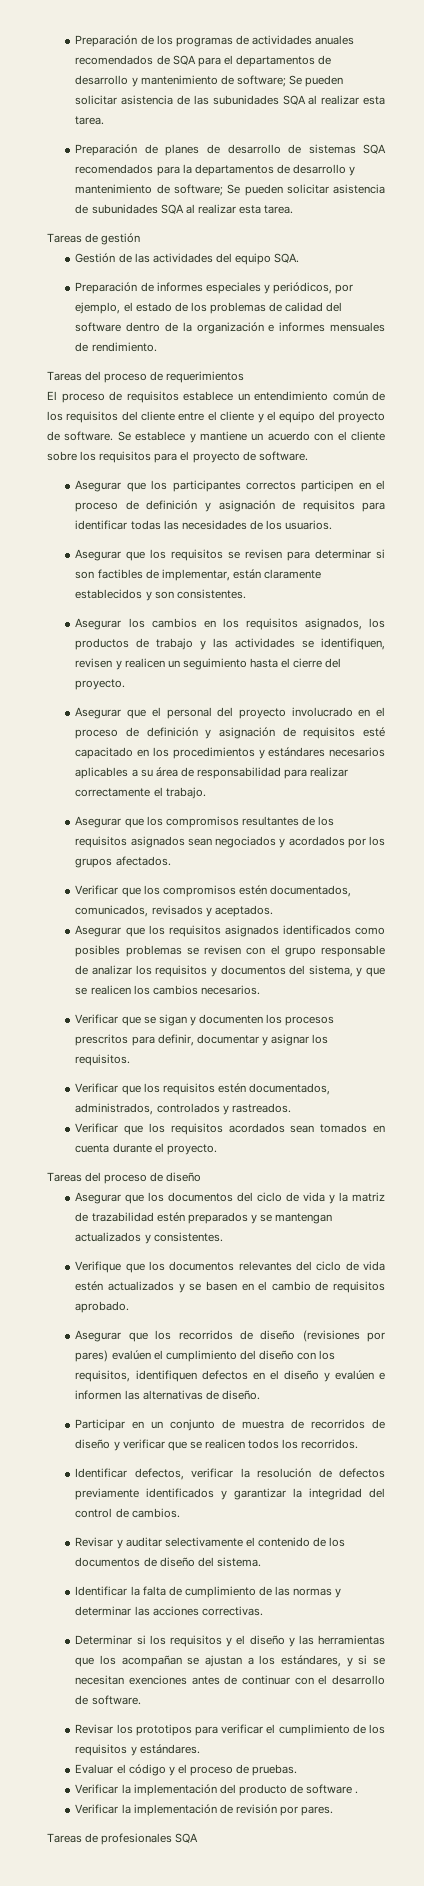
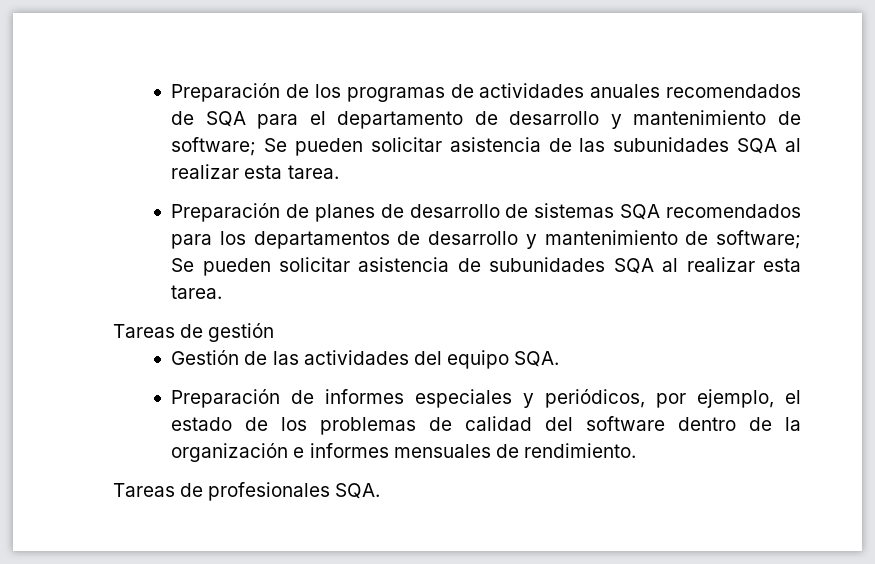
- Preparación de los programas de actividades anuales recomendados de SQA para el departamentos de desarrollo y mantenimiento de software; Se pueden solicitar asistencia de las subunidades SQA al realizar esta tarea.
+ Preparación de los programas de actividades anuales recomendados de SQA para el departamento de desarrollo y mantenimiento de software; Se pueden solicitar asistencia de las subunidades SQA al realizar esta tarea.
- Preparación de planes de desarrollo de sistemas SQA recomendados para la departamentos de desarrollo y mantenimiento de software; Se pueden solicitar asistencia de subunidades SQA al realizar esta tarea.
+ Preparación de planes de desarrollo de sistemas SQA recomendados para los departamentos de desarrollo y mantenimiento de software; Se pueden solicitar asistencia de subunidades SQA al realizar esta tarea.
- Tareas del proceso de requerimientos
- El proceso de requisitos establece un entendimiento común de los requisitos del cliente entre el cliente y el equipo del proyecto de software. Se establece y mantiene un acuerdo con el cliente sobre los requisitos para el proyecto de software.
- Asegurar que los participantes correctos participen en el proceso de definición y asignación de requisitos para identificar todas las necesidades de los usuarios.
- Asegurar que los requisitos se revisen para determinar si son factibles de implementar, están claramente establecidos y son consistentes.
- Asegurar los cambios en los requisitos asignados, los productos de trabajo y las actividades se identifiquen, revisen y realicen un seguimiento hasta el cierre del proyecto.
- Asegurar que el personal del proyecto involucrado en el proceso de definición y asignación de requisitos esté capacitado en los procedimientos y estándares necesarios aplicables a su área de responsabilidad para realizar correctamente el trabajo.
- Asegurar que los compromisos resultantes de los requisitos asignados sean negociados y acordados por los grupos afectados.
- Verificar que los compromisos estén documentados, comunicados, revisados y aceptados.
- Asegurar que los requisitos asignados identificados como posibles problemas se revisen con el grupo responsable de analizar los requisitos y documentos del sistema, y que se realicen los cambios necesarios.
- Verificar que se sigan y documenten los procesos prescritos para definir, documentar y asignar los requisitos.
- Verificar que los requisitos estén documentados, administrados, controlados y rastreados.
- Verificar que los requisitos acordados sean tomados en cuenta durante el proyecto.
- Tareas del proceso de diseño
- Asegurar que los documentos del ciclo de vida y la matriz de trazabilidad estén preparados y se mantengan actualizados y consistentes.
- Verifique que los documentos relevantes del ciclo de vida estén actualizados y se basen en el cambio de requisitos aprobado.
- Asegurar que los recorridos de diseño (revisiones por pares) evalúen el cumplimiento del diseño con los requisitos, identifiquen defectos en el diseño y evalúen e informen las alternativas de diseño.
- Participar en un conjunto de muestra de recorridos de diseño y verificar que se realicen todos los recorridos.
- Identificar defectos, verificar la resolución de defectos previamente identificados y garantizar la integridad del control de cambios.
- Revisar y auditar selectivamente el contenido de los documentos de diseño del sistema.
- Identificar la falta de cumplimiento de las normas y determinar las acciones correctivas.
- Determinar si los requisitos y el diseño y las herramientas que los acompañan se ajustan a los estándares, y si se necesitan exenciones antes de continuar con el desarrollo de software.
- Revisar los prototipos para verificar el cumplimiento de los requisitos y estándares.
- Evaluar el código y el proceso de pruebas.
- Verificar la implementación del producto de software .
- Verificar la implementación de revisión por pares.
- Tareas de profesionales SQA
+ Tareas de profesionales SQA.

